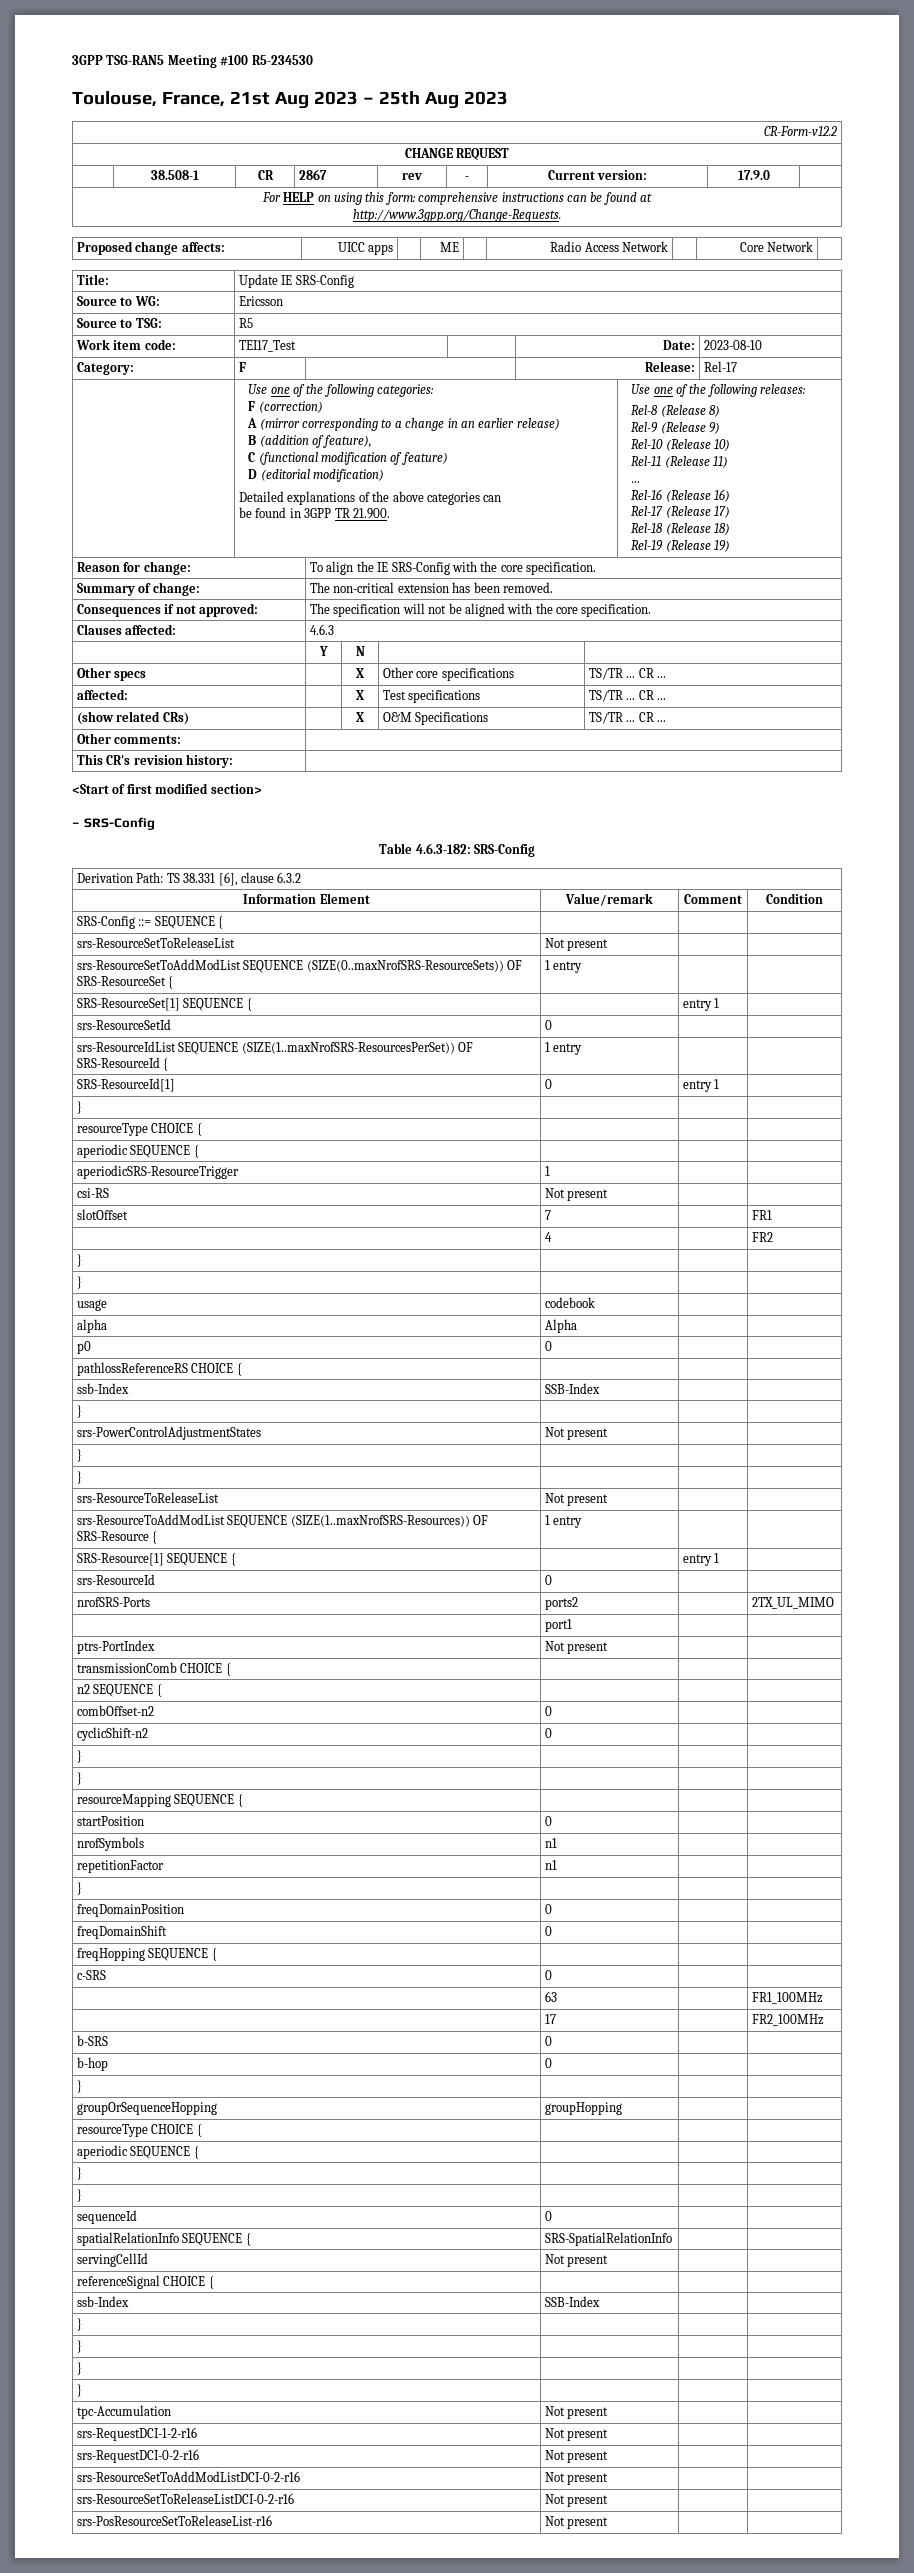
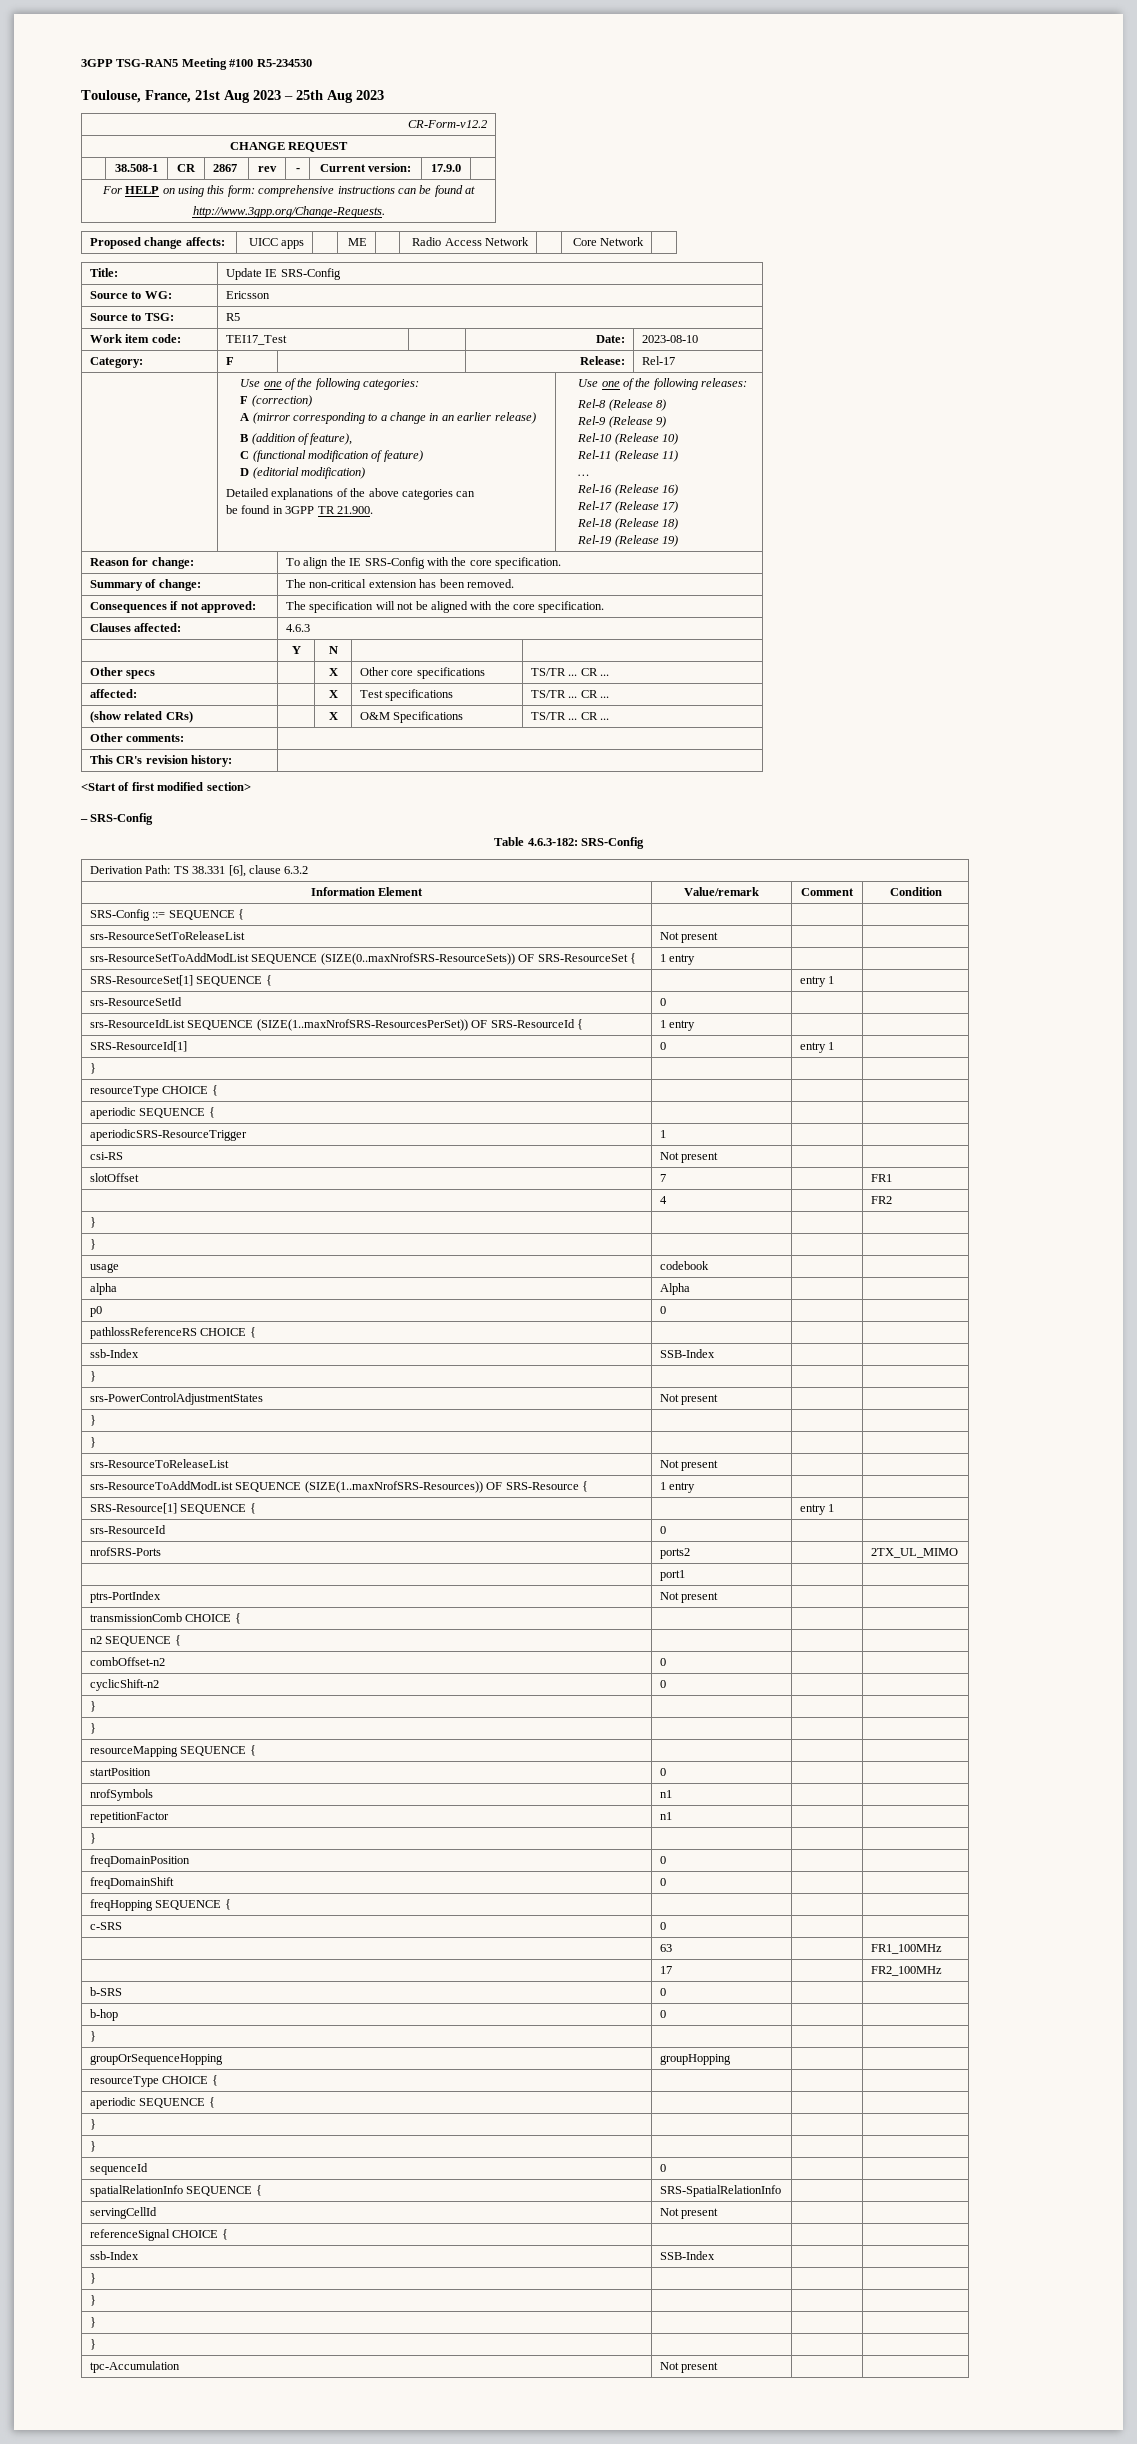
- srs-RequestDCI-1-2-r16 | Not present | |
- srs-RequestDCI-0-2-r16 | Not present | |
- srs-ResourceSetToAddModListDCI-0-2-r16 | Not present | |
- srs-ResourceSetToReleaseListDCI-0-2-r16 | Not present | |
- srs-PosResourceSetToReleaseList-r16 | Not present | |

